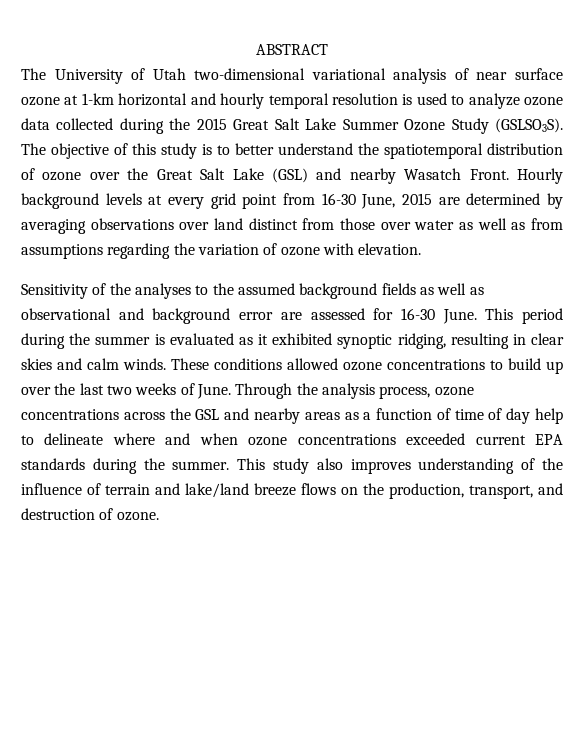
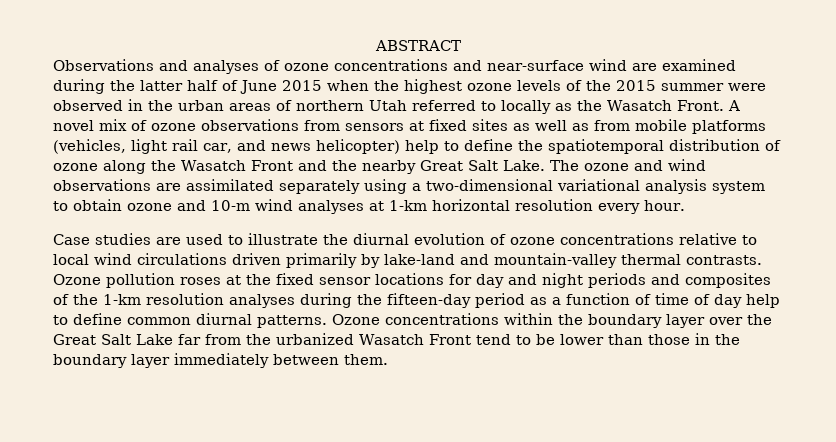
- The University of Utah two-dimensional variational analysis of near surface ozone at 1-km horizontal and hourly temporal resolution is used to analyze ozone data collected during the 2015 Great Salt Lake Summer Ozone Study (GSLSO3S). The objective of this study is to better understand the spatiotemporal distribution of ozone over the Great Salt Lake (GSL) and nearby Wasatch Front. Hourly background levels at every grid point from 16-30 June, 2015 are determined by averaging observations over land distinct from those over water as well as from assumptions regarding the variation of ozone with elevation.
- Sensitivity of the analyses to the assumed background fields as well as observational and background error are assessed for 16-30 June. This period during the summer is evaluated as it exhibited synoptic ridging, resulting in clear skies and calm winds. These conditions allowed ozone concentrations to build up over the last two weeks of June. Through the analysis process, ozone concentrations across the GSL and nearby areas as a function of time of day help to delineate where and when ozone concentrations exceeded current EPA standards during the summer. This study also improves understanding of the influence of terrain and lake/land breeze flows on the production, transport, and destruction of ozone.
+ Observations and analyses of ozone concentrations and near-surface wind are examined during the latter half of June 2015 when the highest ozone levels of the 2015 summer were observed in the urban areas of northern Utah referred to locally as the Wasatch Front. A novel mix of ozone observations from sensors at fixed sites as well as from mobile platforms (vehicles, light rail car, and news helicopter) help to define the spatiotemporal distribution of ozone along the Wasatch Front and the nearby Great Salt Lake. The ozone and wind observations are assimilated separately using a two-dimensional variational analysis system to obtain ozone and 10-m wind analyses at 1-km horizontal resolution every hour.
+ Case studies are used to illustrate the diurnal evolution of ozone concentrations relative to local wind circulations driven primarily by lake-land and mountain-valley thermal contrasts. Ozone pollution roses at the fixed sensor locations for day and night periods and composites of the 1-km resolution analyses during the fifteen-day period as a function of time of day help to define common diurnal patterns. Ozone concentrations within the boundary layer over the Great Salt Lake far from the urbanized Wasatch Front tend to be lower than those in the boundary layer immediately between them.

